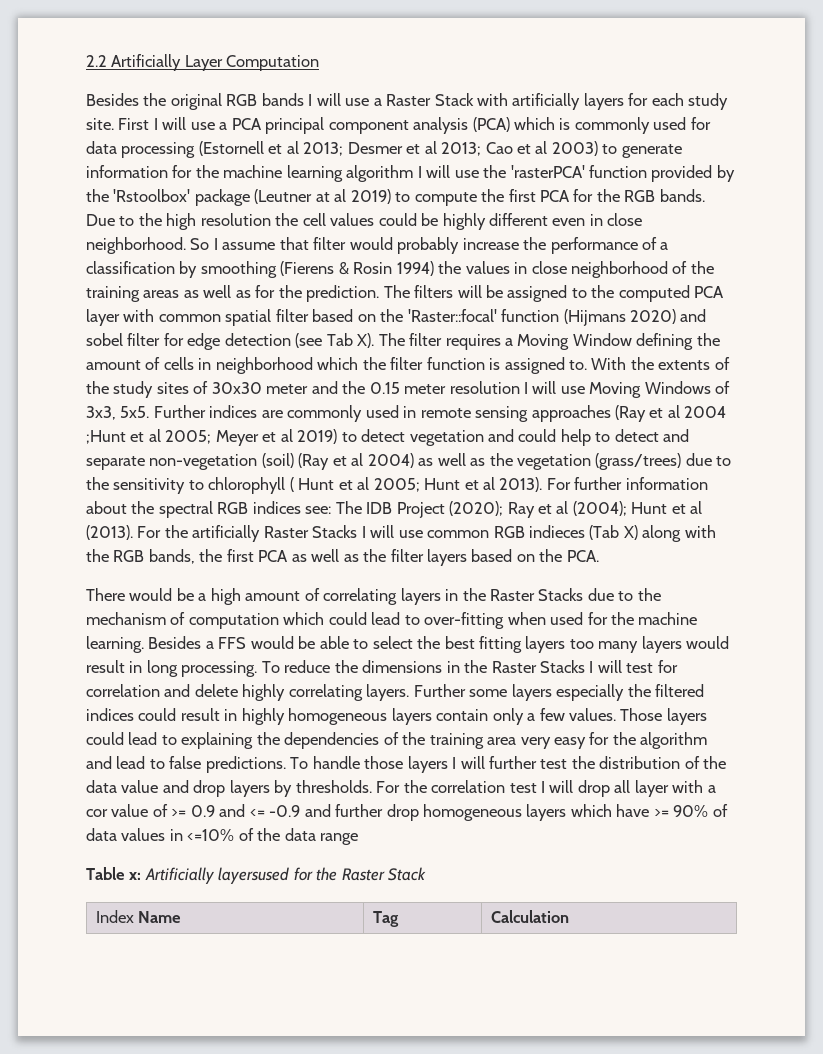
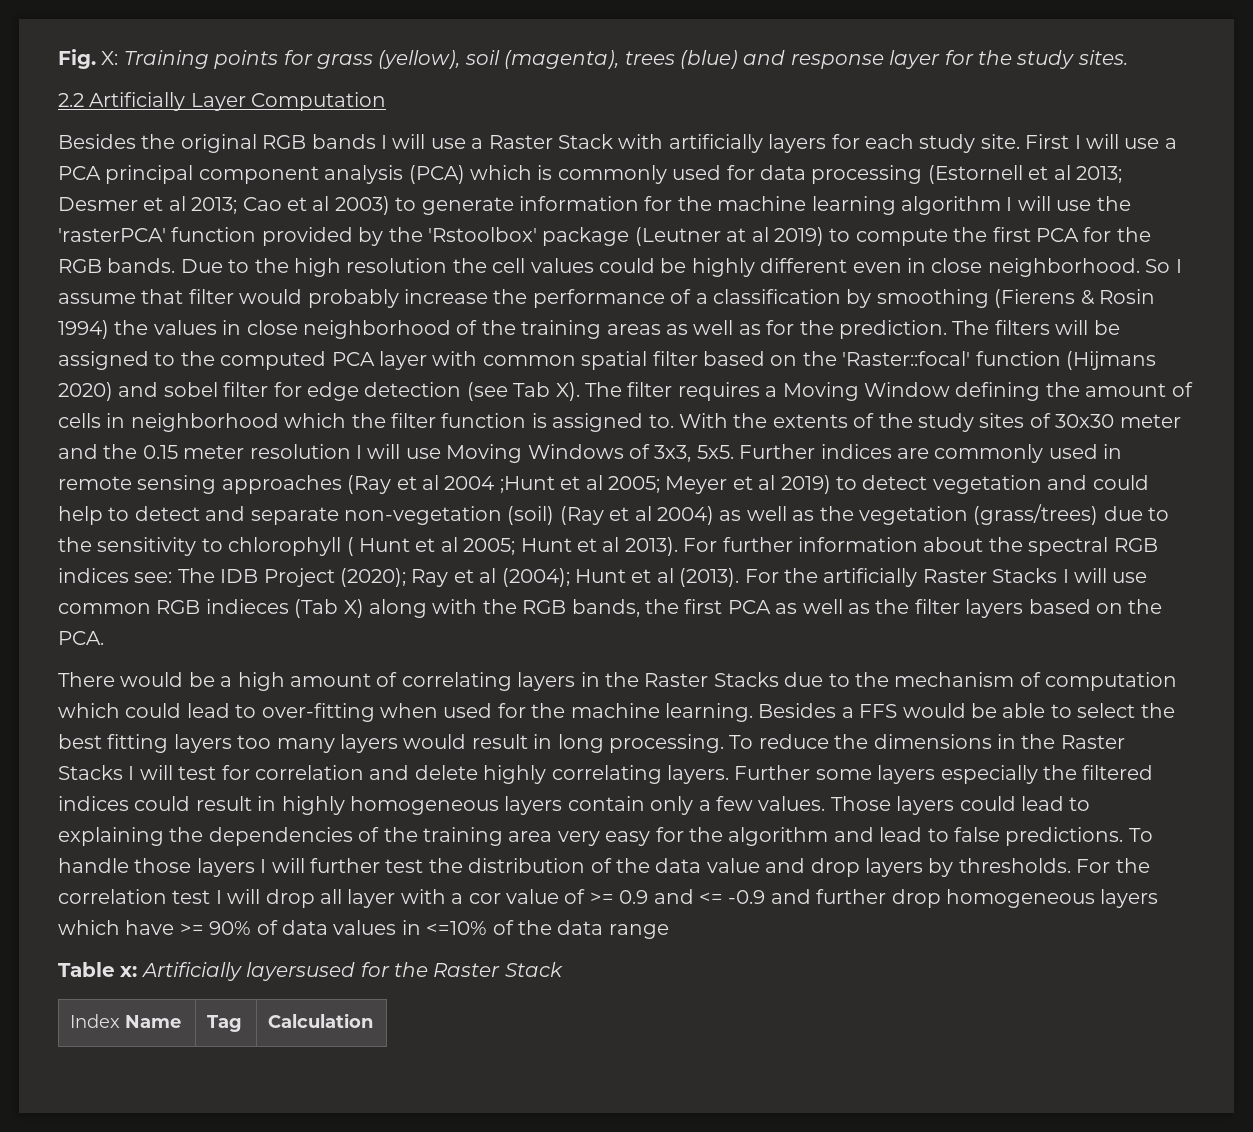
+ Fig. X: Training points for grass (yellow), soil (magenta), trees (blue) and response layer for the study sites.

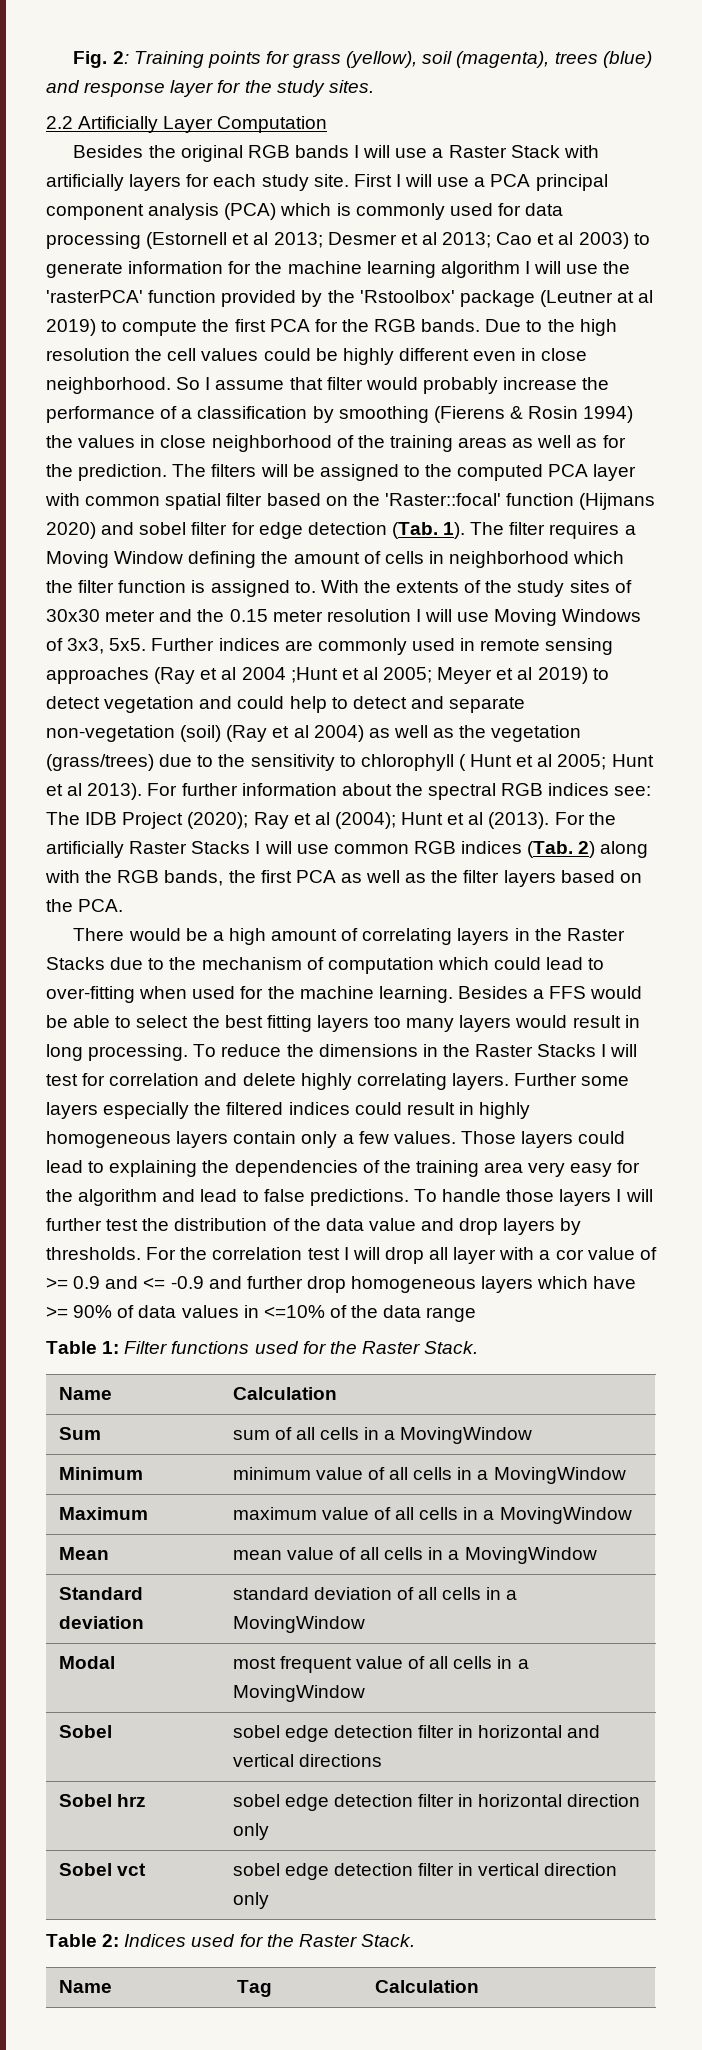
- Fig. X: Training points for grass (yellow), soil (magenta), trees (blue) and response layer for the study sites.
+ Fig. 2: Training points for grass (yellow), soil (magenta), trees (blue) and response layer for the study sites.
- The filters will be assigned to the computed PCA layer with common spatial filter based on the 'Raster::focal' function (Hijmans 2020) and sobel filter for edge detection (see Tab X). The filter requires a Moving Window defining the amount of cells in neighborhood which the filter function is assigned to.
+ The filters will be assigned to the computed PCA layer with common spatial filter based on the 'Raster::focal' function (Hijmans 2020) and sobel filter for edge detection (Tab. 1). The filter requires a Moving Window defining the amount of cells in neighborhood which the filter function is assigned to.
- For the artificially Raster Stacks I will use common RGB indieces (Tab X) along with the RGB bands, the first PCA as well as the filter layers based on the PCA.
+ For the artificially Raster Stacks I will use common RGB indices (Tab. 2) along with the RGB bands, the first PCA as well as the filter layers based on the PCA.
- Table x: Artificially layersused for the Raster Stack
- Index Name | Tag | Calculation
+ Table 1: Filter functions used for the Raster Stack.
+ Name | Calculation
+ Sum | sum of all cells in a MovingWindow
+ Minimum | minimum value of all cells in a MovingWindow
+ Maximum | maximum value of all cells in a MovingWindow
+ Mean | mean value of all cells in a MovingWindow
+ Standard deviation | standard deviation of all cells in a MovingWindow
+ Modal | most frequent value of all cells in a MovingWindow
+ Sobel | sobel edge detection filter in horizontal and vertical directions
+ Sobel hrz | sobel edge detection filter in horizontal direction only
+ Sobel vct | sobel edge detection filter in vertical direction only
+ Table 2: Indices used for the Raster Stack.
+ Name | Tag | Calculation

